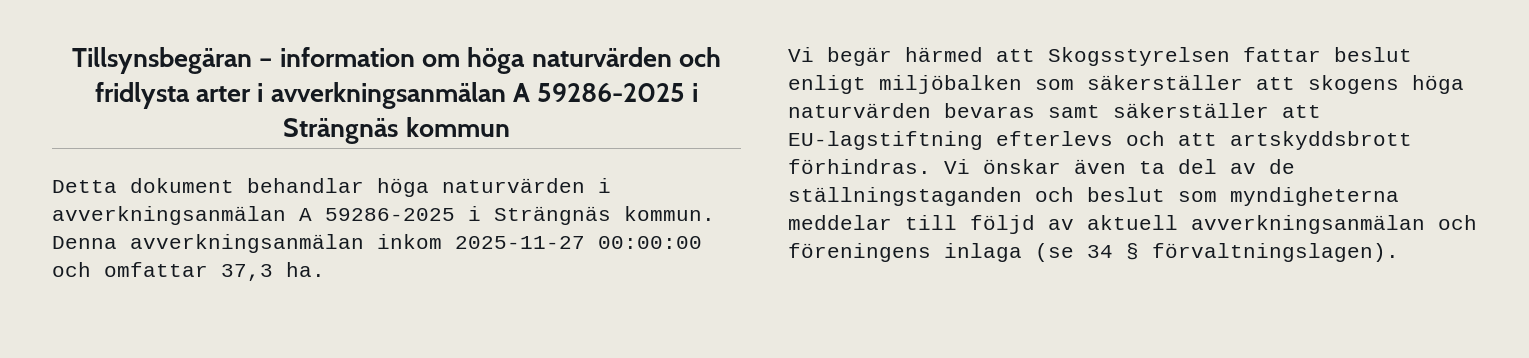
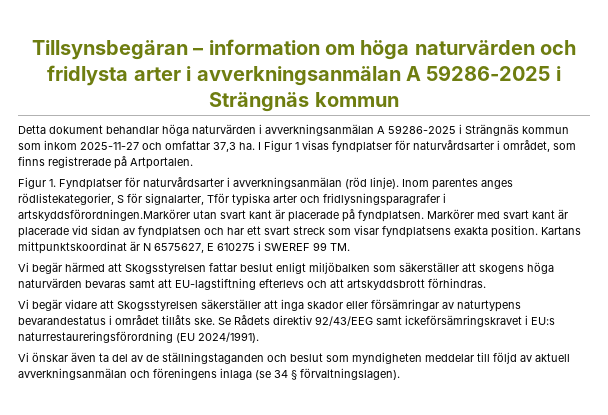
- Detta dokument behandlar höga naturvärden i avverkningsanmälan A 59286-2025 i Strängnäs kommun. Denna avverkningsanmälan inkom 2025-11-27 00:00:00 och omfattar 37,3 ha.
+ Detta dokument behandlar höga naturvärden i avverkningsanmälan A 59286-2025 i Strängnäs kommun som inkom 2025-11-27 och omfattar 37,3 ha. I Figur 1 visas fyndplatser för naturvårdsarter i området, som finns registrerade på Artportalen.
+ Figur 1. Fyndplatser för naturvårdsarter i avverkningsanmälan (röd linje). Inom parentes anges rödlistekategorier, S för signalarter, Tför typiska arter och fridlysningsparagrafer i artskyddsförordningen.Markörer utan svart kant är placerade på fyndplatsen. Markörer med svart kant är placerade vid sidan av fyndplatsen och har ett svart streck som visar fyndplatsens exakta position. Kartans mittpunktskoordinat är N 6575627, E 610275 i SWEREF 99 TM.
- Vi begär härmed att Skogsstyrelsen fattar beslut enligt miljöbalken som säkerställer att skogens höga naturvärden bevaras samt säkerställer att EU-lagstiftning efterlevs och att artskyddsbrott förhindras. Vi önskar även ta del av de ställningstaganden och beslut som myndigheterna meddelar till följd av aktuell avverkningsanmälan och föreningens inlaga (se 34 § förvaltningslagen).
+ Vi begär härmed att Skogsstyrelsen fattar beslut enligt miljöbalken som säkerställer att skogens höga naturvärden bevaras samt att EU-lagstiftning efterlevs och att artskyddsbrott förhindras.
+ Vi begär vidare att Skogsstyrelsen säkerställer att inga skador eller försämringar av naturtypens bevarandestatus i området tillåts ske. Se Rådets direktiv 92/43/EEG samt ickeförsämringskravet i EU:s naturrestaureringsförordning (EU 2024/1991).
+ Vi önskar även ta del av de ställningstaganden och beslut som myndigheten meddelar till följd av aktuell avverkningsanmälan och föreningens inlaga (se 34 § förvaltningslagen).

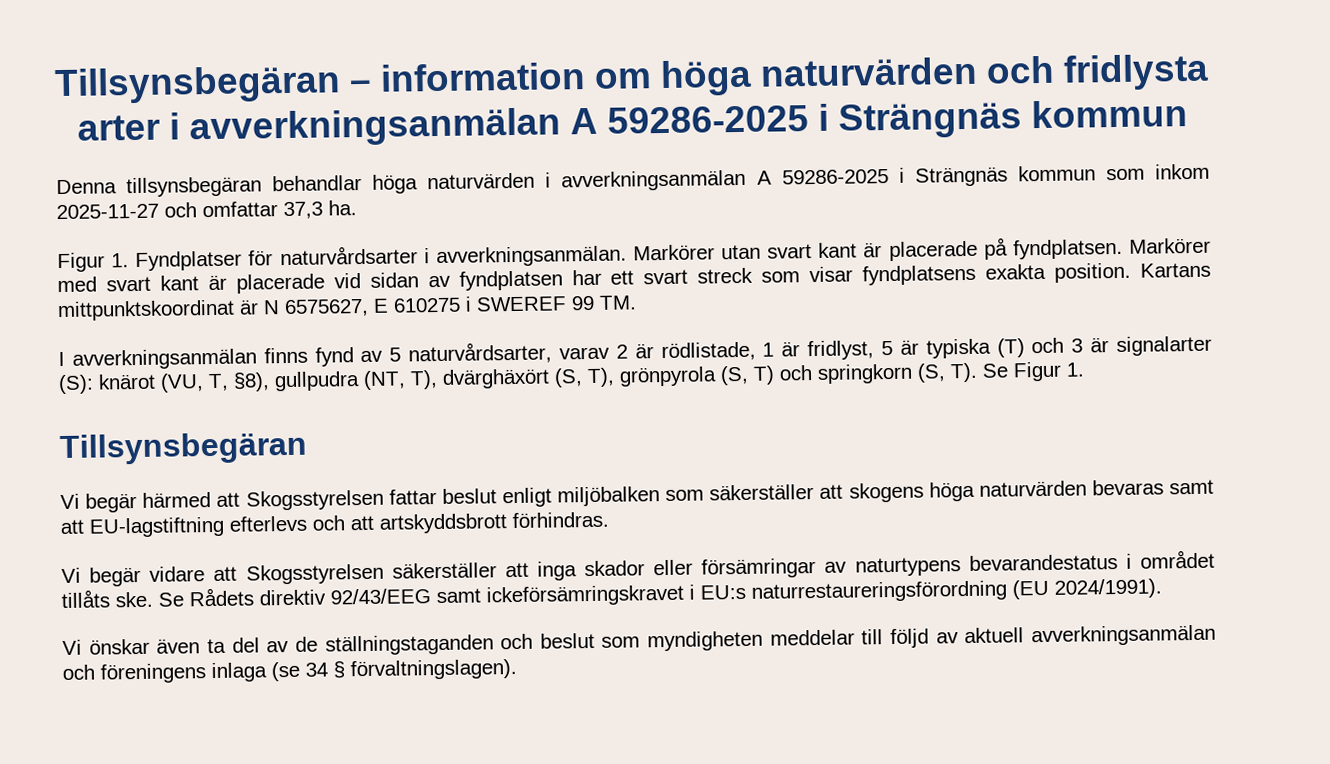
- Detta dokument behandlar höga naturvärden i avverkningsanmälan A 59286-2025 i Strängnäs kommun som inkom 2025-11-27 och omfattar 37,3 ha. I Figur 1 visas fyndplatser för naturvårdsarter i området, som finns registrerade på Artportalen.
+ Denna tillsynsbegäran behandlar höga naturvärden i avverkningsanmälan A 59286-2025 i Strängnäs kommun som inkom 2025-11-27 och omfattar 37,3 ha.
- Figur 1. Fyndplatser för naturvårdsarter i avverkningsanmälan (röd linje). Inom parentes anges rödlistekategorier, S för signalarter, Tför typiska arter och fridlysningsparagrafer i artskyddsförordningen.Markörer utan svart kant är placerade på fyndplatsen.
+ Figur 1. Fyndplatser för naturvårdsarter i avverkningsanmälan. Markörer utan svart kant är placerade på fyndplatsen.
- Markörer med svart kant är placerade vid sidan av fyndplatsen och har ett svart streck som visar fyndplatsens exakta position.
+ Markörer med svart kant är placerade vid sidan av fyndplatsen har ett svart streck som visar fyndplatsens exakta position.
+ I avverkningsanmälan finns fynd av 5 naturvårdsarter, varav 2 är rödlistade, 1 är fridlyst, 5 är typiska (T) och 3 är signalarter (S): knärot (VU, T, §8), gullpudra (NT, T), dvärghäxört (S, T), grönpyrola (S, T) och springkorn (S, T). Se Figur 1.
+ Tillsynsbegäran

